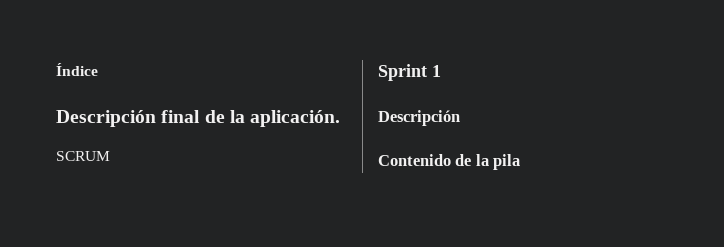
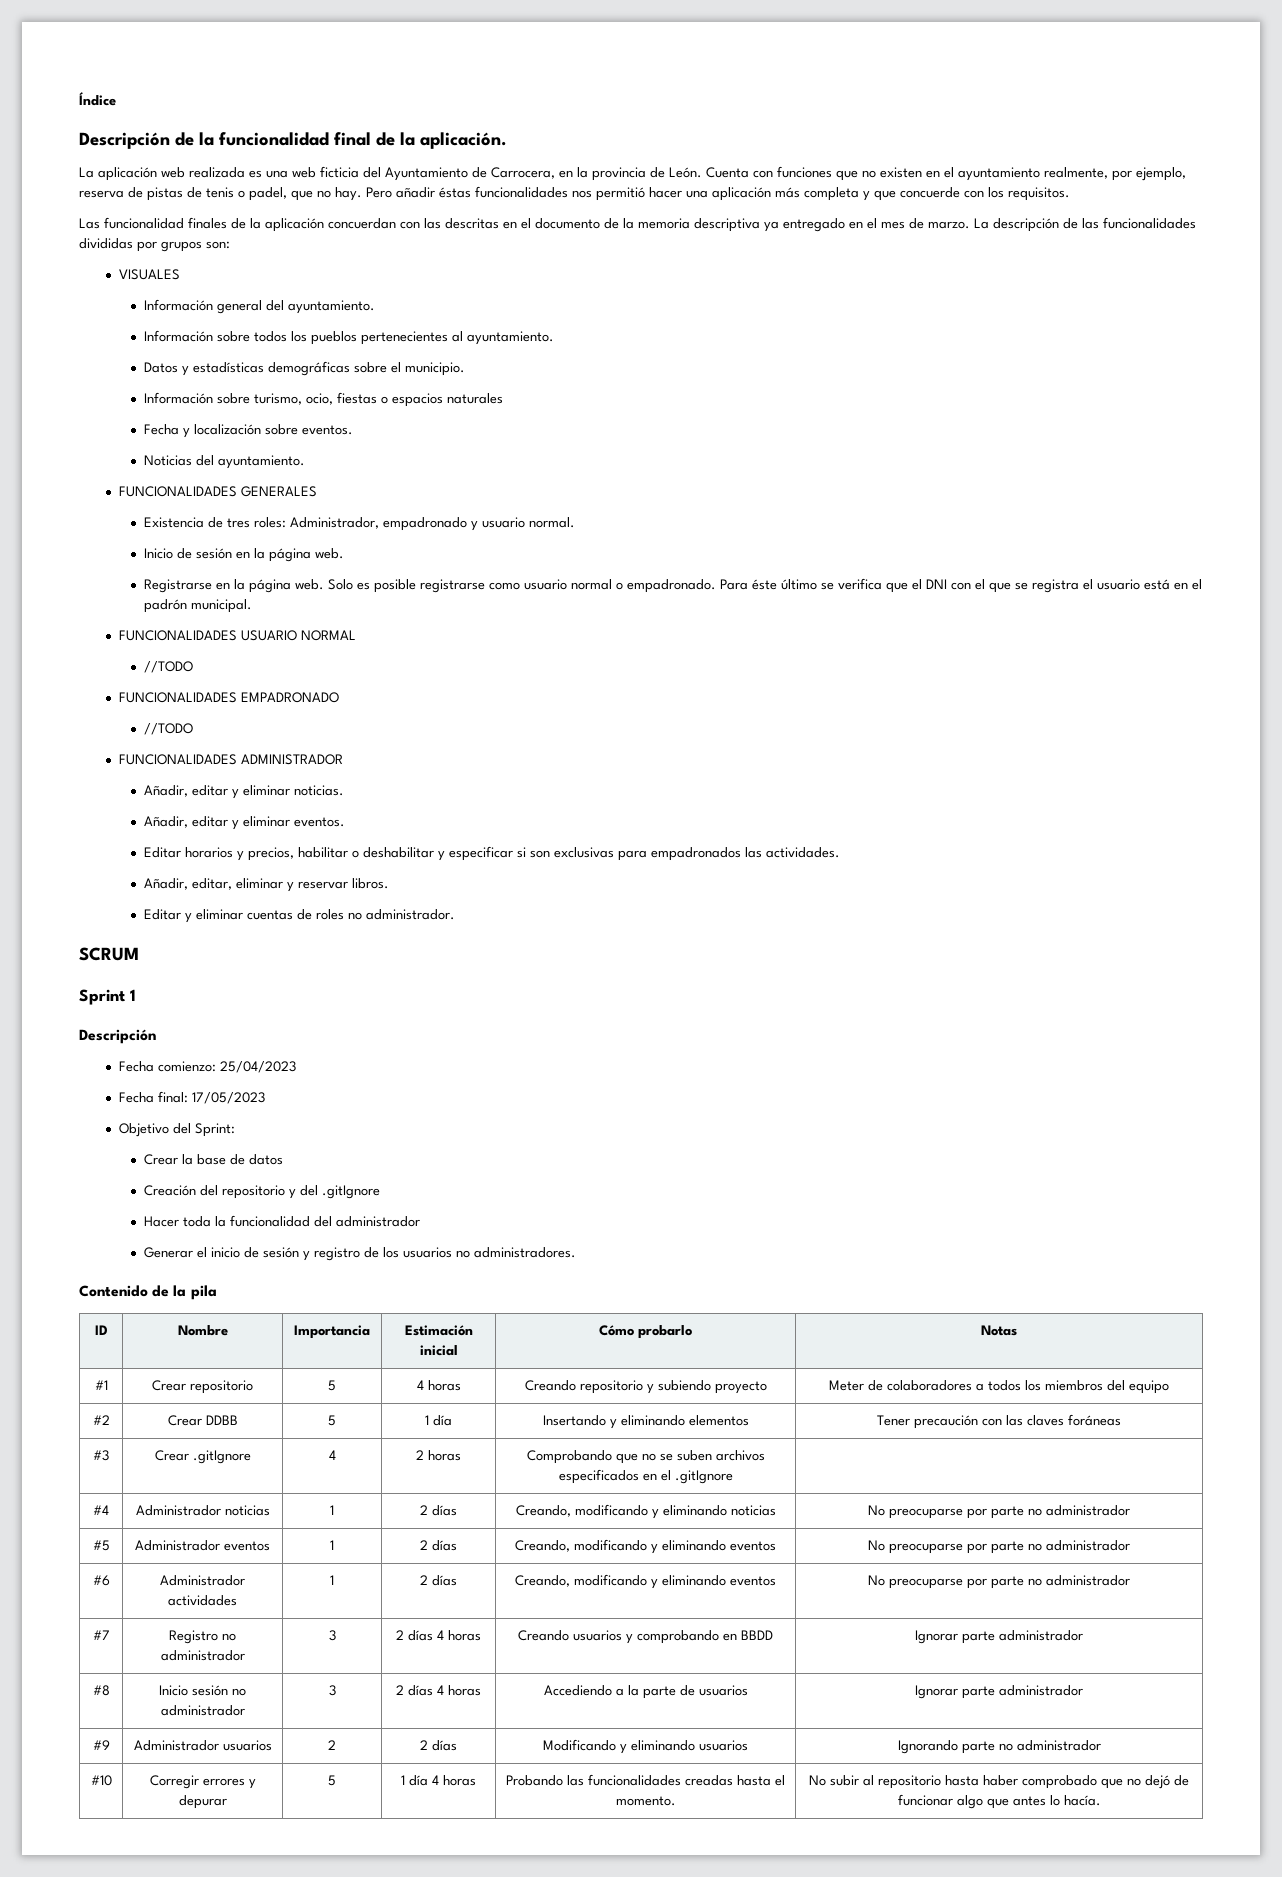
- Descripción final de la aplicación.
+ Descripción de la funcionalidad final de la aplicación.
+ La aplicación web realizada es una web ficticia del Ayuntamiento de Carrocera, en la provincia de León. Cuenta con funciones que no existen en el ayuntamiento realmente, por ejemplo, reserva de pistas de tenis o padel, que no hay. Pero añadir éstas funcionalidades nos permitió hacer una aplicación más completa y que concuerde con los requisitos.
+ Las funcionalidad finales de la aplicación concuerdan con las descritas en el documento de la memoria descriptiva ya entregado en el mes de marzo. La descripción de las funcionalidades divididas por grupos son:
+ VISUALES
+ Información general del ayuntamiento.
+ Información sobre todos los pueblos pertenecientes al ayuntamiento.
+ Datos y estadísticas demográficas sobre el municipio.
+ Información sobre turismo, ocio, fiestas o espacios naturales
+ Fecha y localización sobre eventos.
+ Noticias del ayuntamiento.
+ FUNCIONALIDADES GENERALES
+ Existencia de tres roles: Administrador, empadronado y usuario normal.
+ Inicio de sesión en la página web.
+ Registrarse en la página web. Solo es posible registrarse como usuario normal o empadronado. Para éste último se verifica que el DNI con el que se registra el usuario está en el padrón municipal.
+ FUNCIONALIDADES USUARIO NORMAL
+ //TODO
+ FUNCIONALIDADES EMPADRONADO
+ //TODO
+ FUNCIONALIDADES ADMINISTRADOR
+ Añadir, editar y eliminar noticias.
+ Añadir, editar y eliminar eventos.
+ Editar horarios y precios, habilitar o deshabilitar y especificar si son exclusivas para empadronados las actividades.
+ Añadir, editar, eliminar y reservar libros.
+ Editar y eliminar cuentas de roles no administrador.
  SCRUM
  Sprint 1
  Descripción
+ Fecha comienzo: 25/04/2023
+ Fecha final: 17/05/2023
+ Objetivo del Sprint:
+ Crear la base de datos
+ Creación del repositorio y del .gitIgnore
+ Hacer toda la funcionalidad del administrador
+ Generar el inicio de sesión y registro de los usuarios no administradores.
  Contenido de la pila
+ ID | Nombre | Importancia | Estimación inicial | Cómo probarlo | Notas
+ #1 | Crear repositorio | 5 | 4 horas | Creando repositorio y subiendo proyecto | Meter de colaboradores a todos los miembros del equipo
+ #2 | Crear DDBB | 5 | 1 día | Insertando y eliminando elementos | Tener precaución con las claves foráneas
+ #3 | Crear .gitIgnore | 4 | 2 horas | Comprobando que no se suben archivos especificados en el .gitIgnore |
+ #4 | Administrador noticias | 1 | 2 días | Creando, modificando y eliminando noticias | No preocuparse por parte no administrador
+ #5 | Administrador eventos | 1 | 2 días | Creando, modificando y eliminando eventos | No preocuparse por parte no administrador
+ #6 | Administrador actividades | 1 | 2 días | Creando, modificando y eliminando eventos | No preocuparse por parte no administrador
+ #7 | Registro no administrador | 3 | 2 días 4 horas | Creando usuarios y comprobando en BBDD | Ignorar parte administrador
+ #8 | Inicio sesión no administrador | 3 | 2 días 4 horas | Accediendo a la parte de usuarios | Ignorar parte administrador
+ #9 | Administrador usuarios | 2 | 2 días | Modificando y eliminando usuarios | Ignorando parte no administrador
+ #10 | Corregir errores y depurar | 5 | 1 día 4 horas | Probando las funcionalidades creadas hasta el momento. | No subir al repositorio hasta haber comprobado que no dejó de funcionar algo que antes lo hacía.

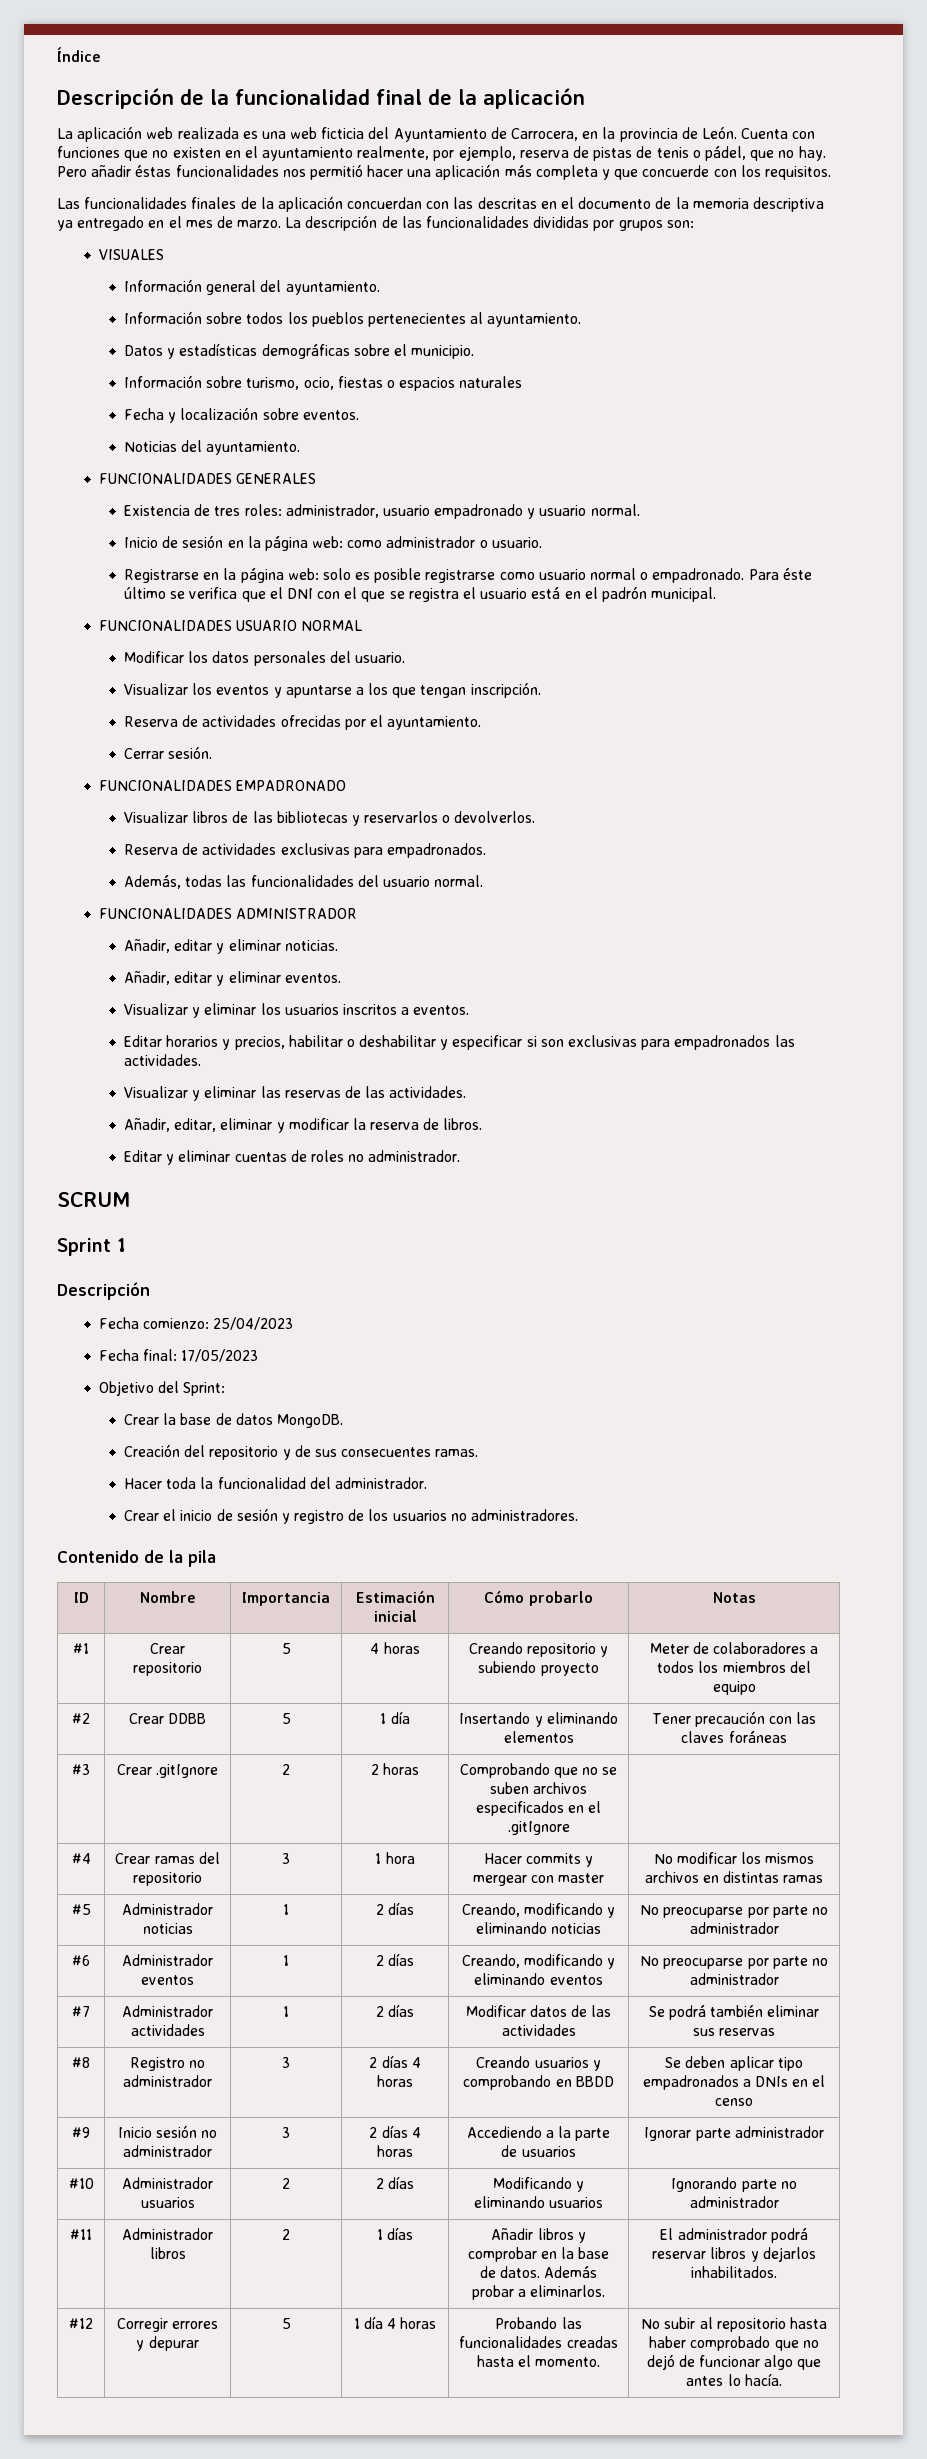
- Descripción de la funcionalidad final de la aplicación.
+ Descripción de la funcionalidad final de la aplicación
- Cuenta con funciones que no existen en el ayuntamiento realmente, por ejemplo, reserva de pistas de tenis o padel, que no hay.
+ Cuenta con funciones que no existen en el ayuntamiento realmente, por ejemplo, reserva de pistas de tenis o pádel, que no hay.
- Las funcionalidad finales de la aplicación concuerdan con las descritas en el documento de la memoria descriptiva ya entregado en el mes de marzo.
+ Las funcionalidades finales de la aplicación concuerdan con las descritas en el documento de la memoria descriptiva ya entregado en el mes de marzo.
- Existencia de tres roles: Administrador, empadronado y usuario normal.
+ Existencia de tres roles: administrador, usuario empadronado y usuario normal.
- Inicio de sesión en la página web.
+ Inicio de sesión en la página web: como administrador o usuario.
- Registrarse en la página web. Solo es posible registrarse como usuario normal o empadronado.
+ Registrarse en la página web: solo es posible registrarse como usuario normal o empadronado.
  FUNCIONALIDADES USUARIO NORMAL
- //TODO
+ Modificar los datos personales del usuario.
+ Visualizar los eventos y apuntarse a los que tengan inscripción.
+ Reserva de actividades ofrecidas por el ayuntamiento.
+ Cerrar sesión.
  FUNCIONALIDADES EMPADRONADO
- //TODO
+ Visualizar libros de las bibliotecas y reservarlos o devolverlos.
+ Reserva de actividades exclusivas para empadronados.
+ Además, todas las funcionalidades del usuario normal.
+ Visualizar y eliminar los usuarios inscritos a eventos.
+ Visualizar y eliminar las reservas de las actividades.
- Añadir, editar, eliminar y reservar libros.
+ Añadir, editar, eliminar y modificar la reserva de libros.
- Crear la base de datos
+ Crear la base de datos MongoDB.
- Creación del repositorio y del .gitIgnore
+ Creación del repositorio y de sus consecuentes ramas.
- Hacer toda la funcionalidad del administrador
- Generar el inicio de sesión y registro de los usuarios no administradores.
+ Hacer toda la funcionalidad del administrador.
+ Crear el inicio de sesión y registro de los usuarios no administradores.
- #3 | Crear .gitIgnore | 4 | 2 horas | Comprobando que no se suben archivos especificados en el .gitIgnore |
+ #3 | Crear .gitIgnore | 2 | 2 horas | Comprobando que no se suben archivos especificados en el .gitIgnore |
- #4 | Administrador noticias | 1 | 2 días | Creando, modificando y eliminando noticias | No preocuparse por parte no administrador
+ #4 | Crear ramas del repositorio | 3 | 1 hora | Hacer commits y mergear con master | No modificar los mismos archivos en distintas ramas
+ #5 | Administrador noticias | 1 | 2 días | Creando, modificando y eliminando noticias | No preocuparse por parte no administrador
- #5 | Administrador eventos | 1 | 2 días | Creando, modificando y eliminando eventos | No preocuparse por parte no administrador
+ #6 | Administrador eventos | 1 | 2 días | Creando, modificando y eliminando eventos | No preocuparse por parte no administrador
- #6 | Administrador actividades | 1 | 2 días | Creando, modificando y eliminando eventos | No preocuparse por parte no administrador
- #7 | Registro no administrador | 3 | 2 días 4 horas | Creando usuarios y comprobando en BBDD | Ignorar parte administrador
- #8 | Inicio sesión no administrador | 3 | 2 días 4 horas | Accediendo a la parte de usuarios | Ignorar parte administrador
+ #7 | Administrador actividades | 1 | 2 días | Modificar datos de las actividades | Se podrá también eliminar sus reservas
+ #8 | Registro no administrador | 3 | 2 días 4 horas | Creando usuarios y comprobando en BBDD | Se deben aplicar tipo empadronados a DNIs en el censo
+ #9 | Inicio sesión no administrador | 3 | 2 días 4 horas | Accediendo a la parte de usuarios | Ignorar parte administrador
- #9 | Administrador usuarios | 2 | 2 días | Modificando y eliminando usuarios | Ignorando parte no administrador
+ #10 | Administrador usuarios | 2 | 2 días | Modificando y eliminando usuarios | Ignorando parte no administrador
- #10 | Corregir errores y depurar | 5 | 1 día 4 horas | Probando las funcionalidades creadas hasta el momento. | No subir al repositorio hasta haber comprobado que no dejó de funcionar algo que antes lo hacía.
+ #11 | Administrador libros | 2 | 1 días | Añadir libros y comprobar en la base de datos. Además probar a eliminarlos. | El administrador podrá reservar libros y dejarlos inhabilitados.
+ #12 | Corregir errores y depurar | 5 | 1 día 4 horas | Probando las funcionalidades creadas hasta el momento. | No subir al repositorio hasta haber comprobado que no dejó de funcionar algo que antes lo hacía.

